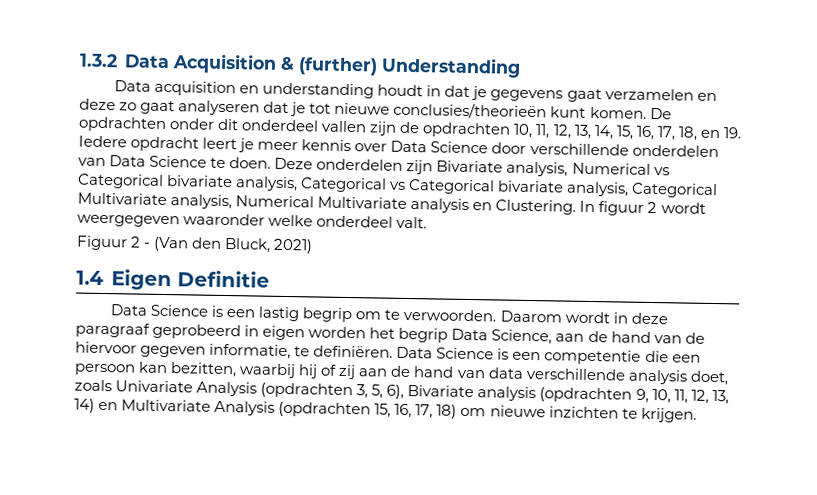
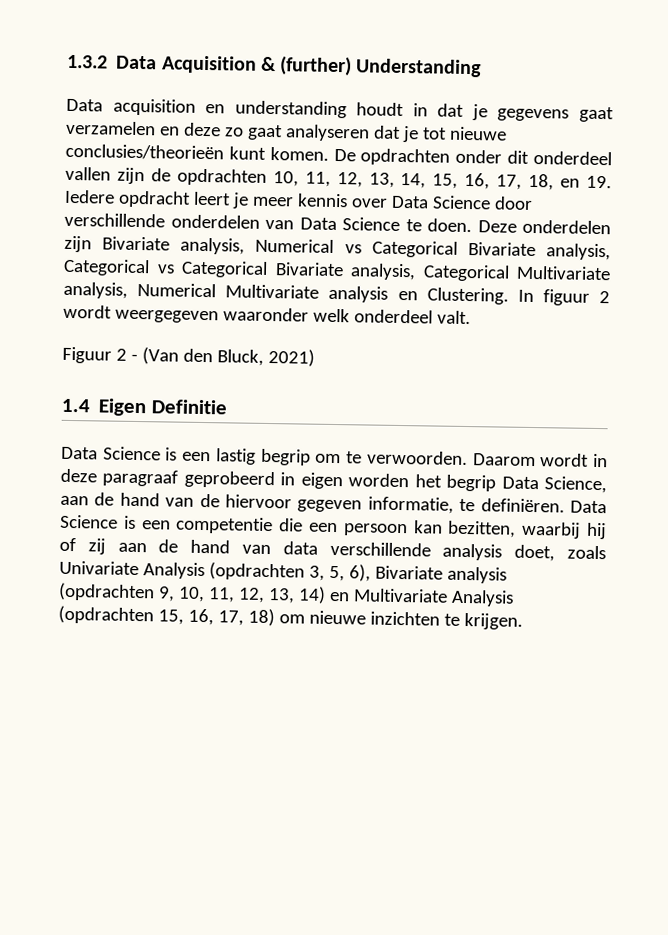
- Deze onderdelen zijn Bivariate analysis, Numerical vs Categorical bivariate analysis, Categorical vs Categorical bivariate analysis, Categorical Multivariate analysis, Numerical Multivariate analysis en Clustering.
+ Deze onderdelen zijn Bivariate analysis, Numerical vs Categorical Bivariate analysis, Categorical vs Categorical Bivariate analysis, Categorical Multivariate analysis, Numerical Multivariate analysis en Clustering.
- In figuur 2 wordt weergegeven waaronder welke onderdeel valt.
+ In figuur 2 wordt weergegeven waaronder welk onderdeel valt.

